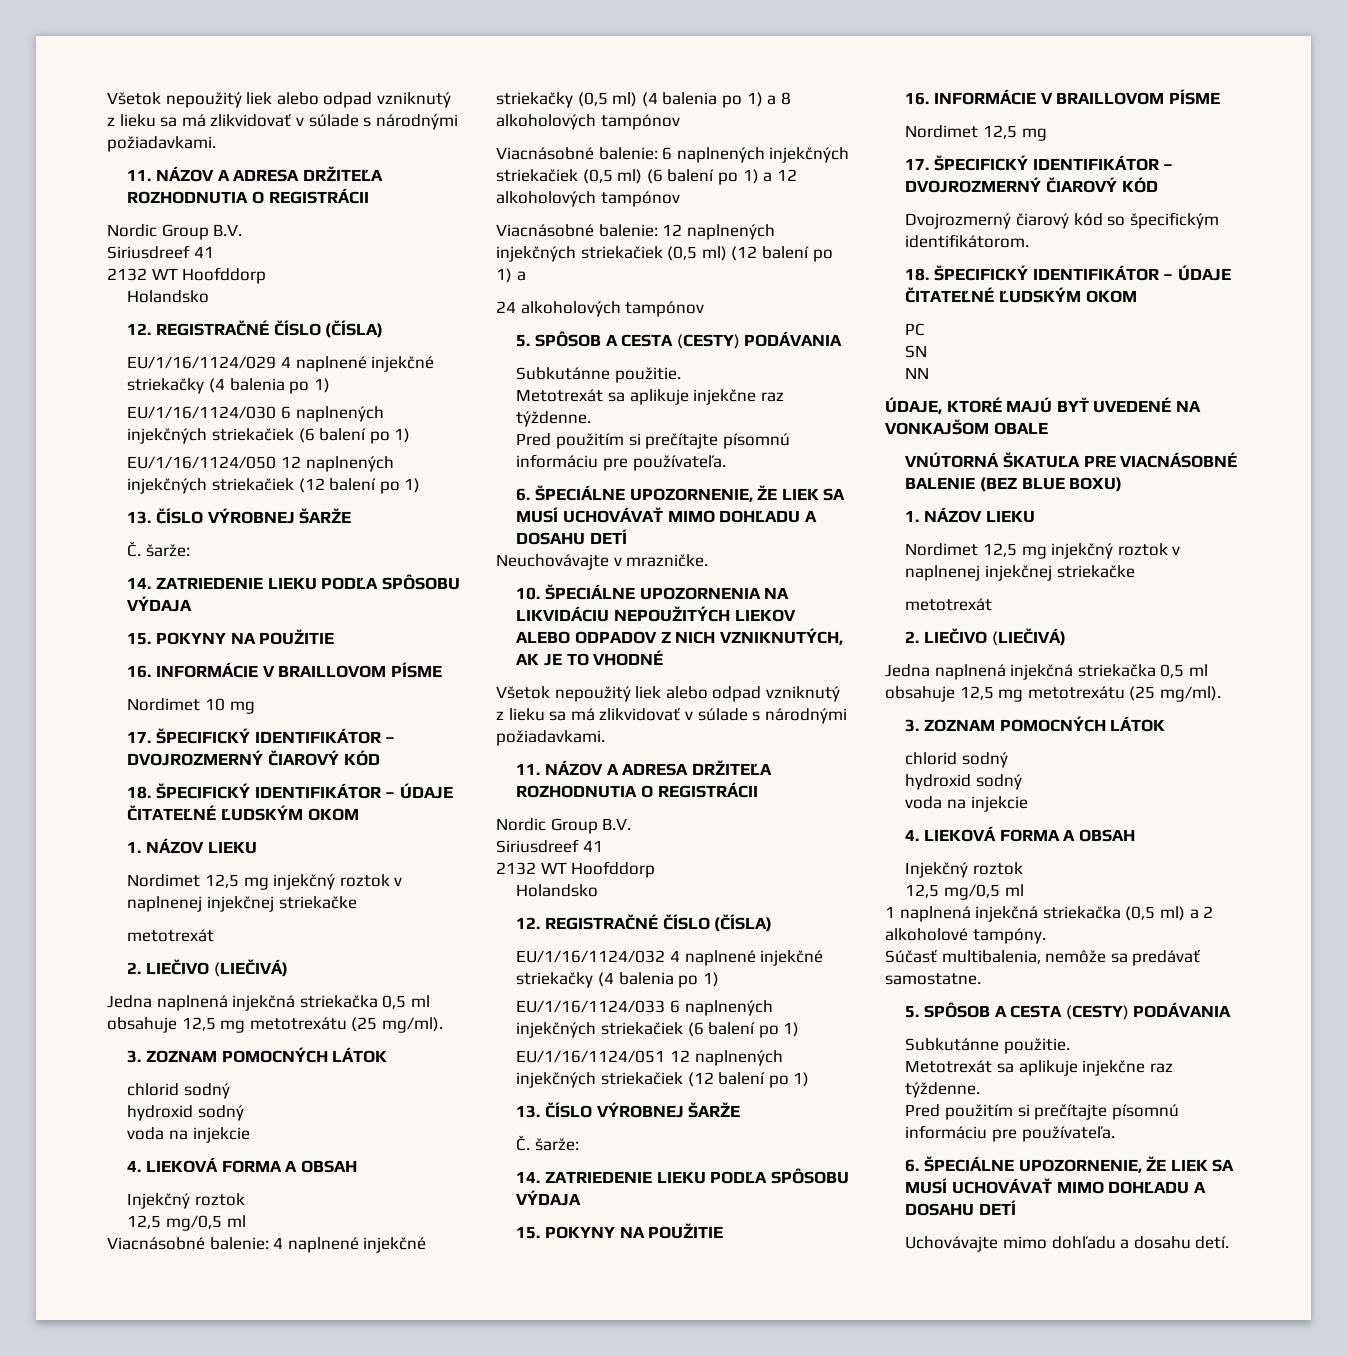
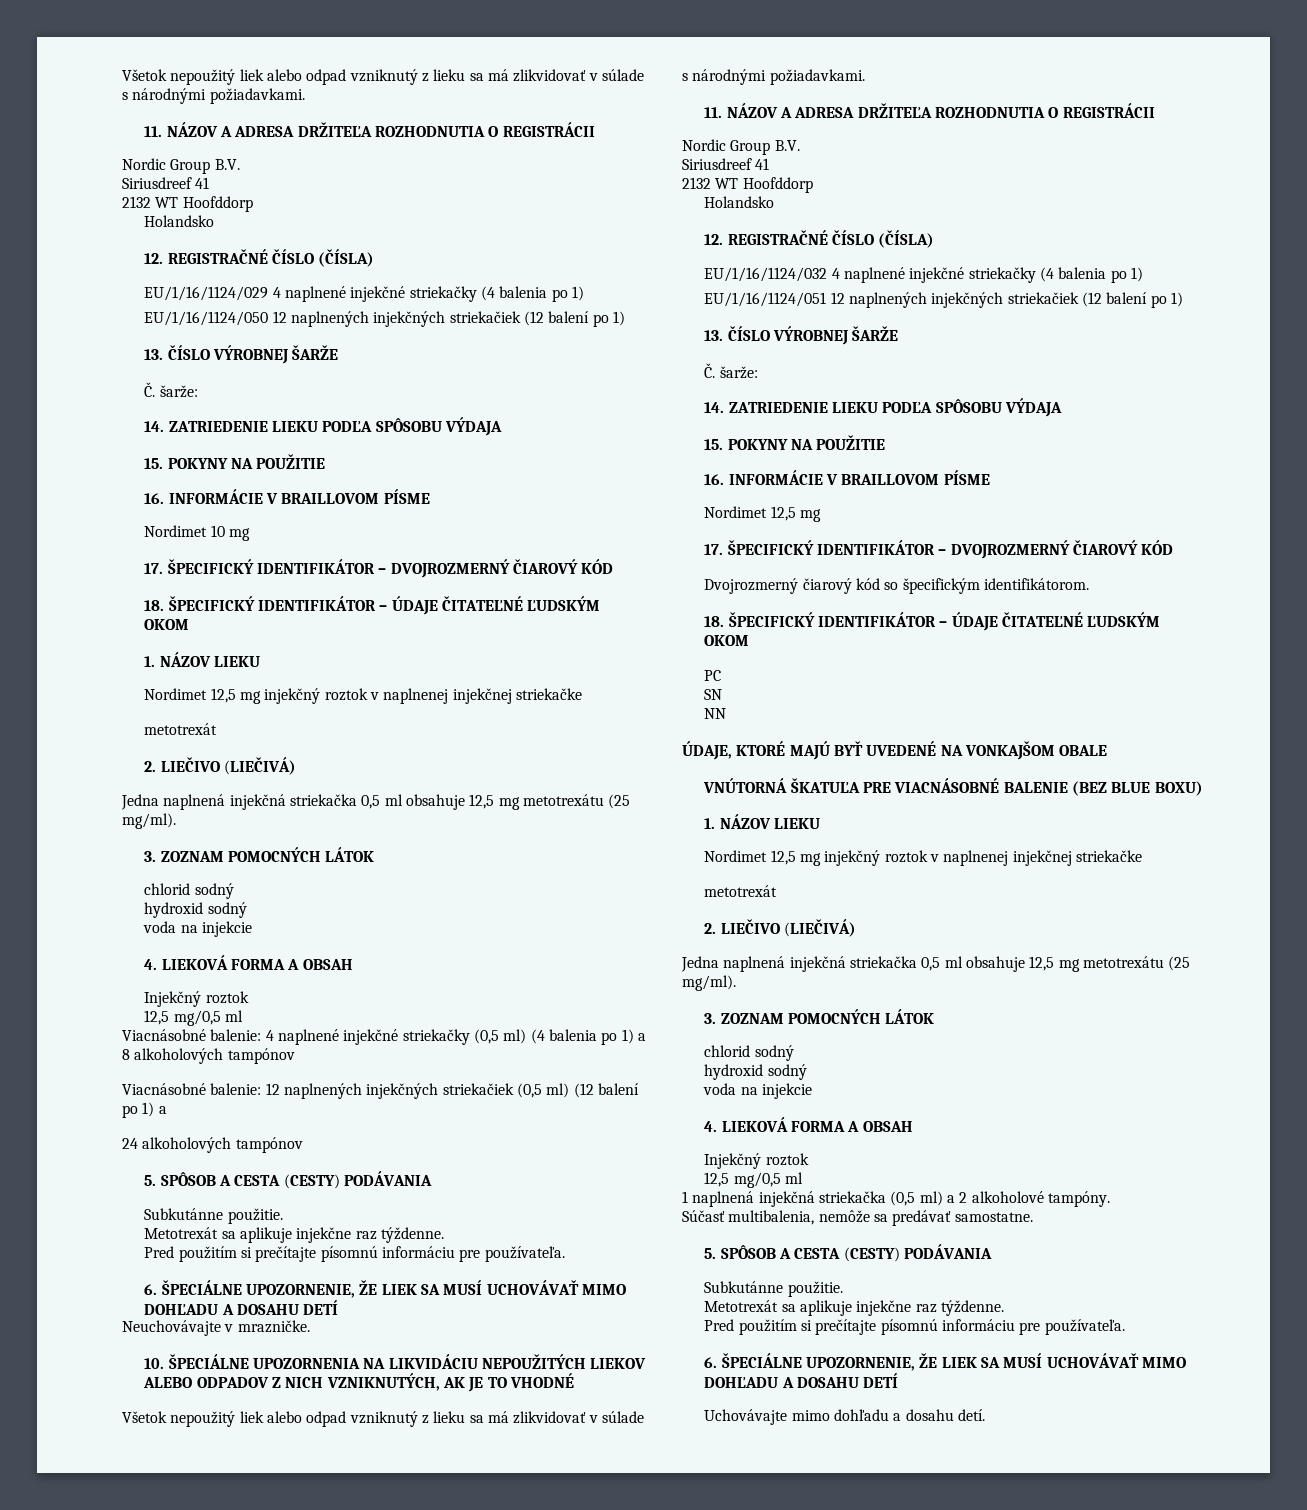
- EU/1/16/1124/030 6 naplnených injekčných striekačiek (6 balení po 1)
- Viacnásobné balenie: 6 naplnených injekčných striekačiek (0,5 ml) (6 balení po 1) a 12 alkoholových tampónov
- EU/1/16/1124/033 6 naplnených injekčných striekačiek (6 balení po 1)

